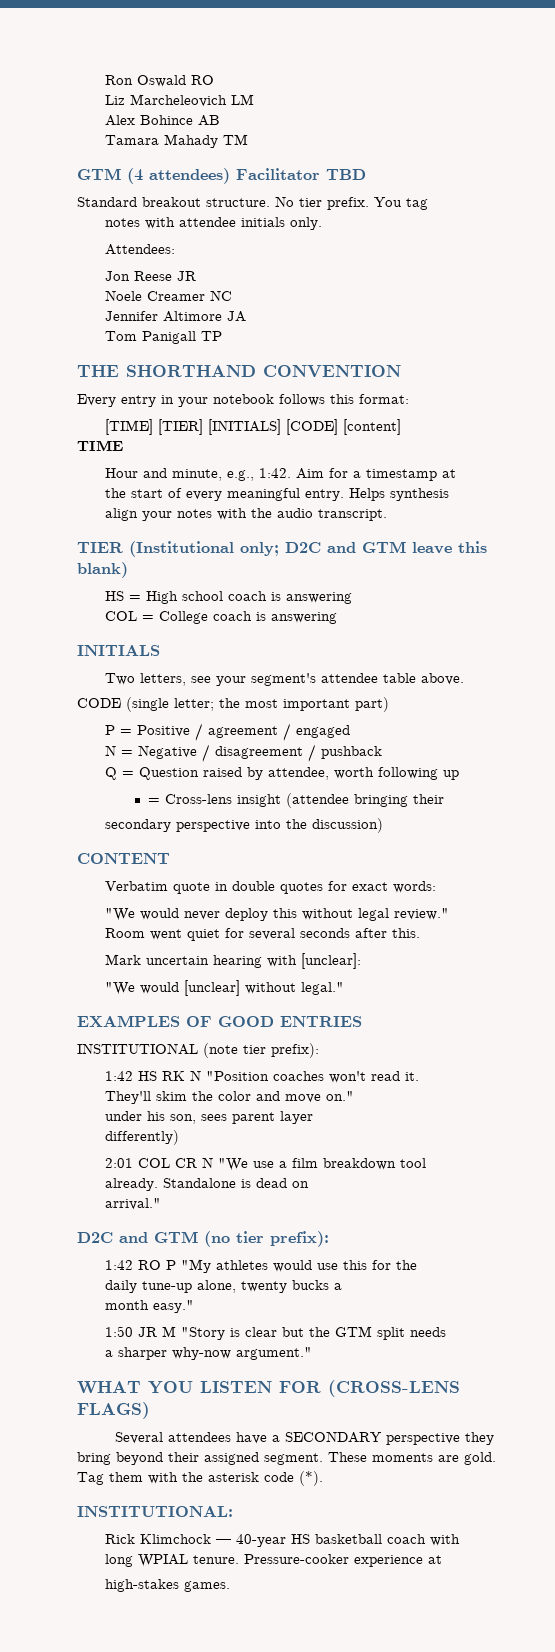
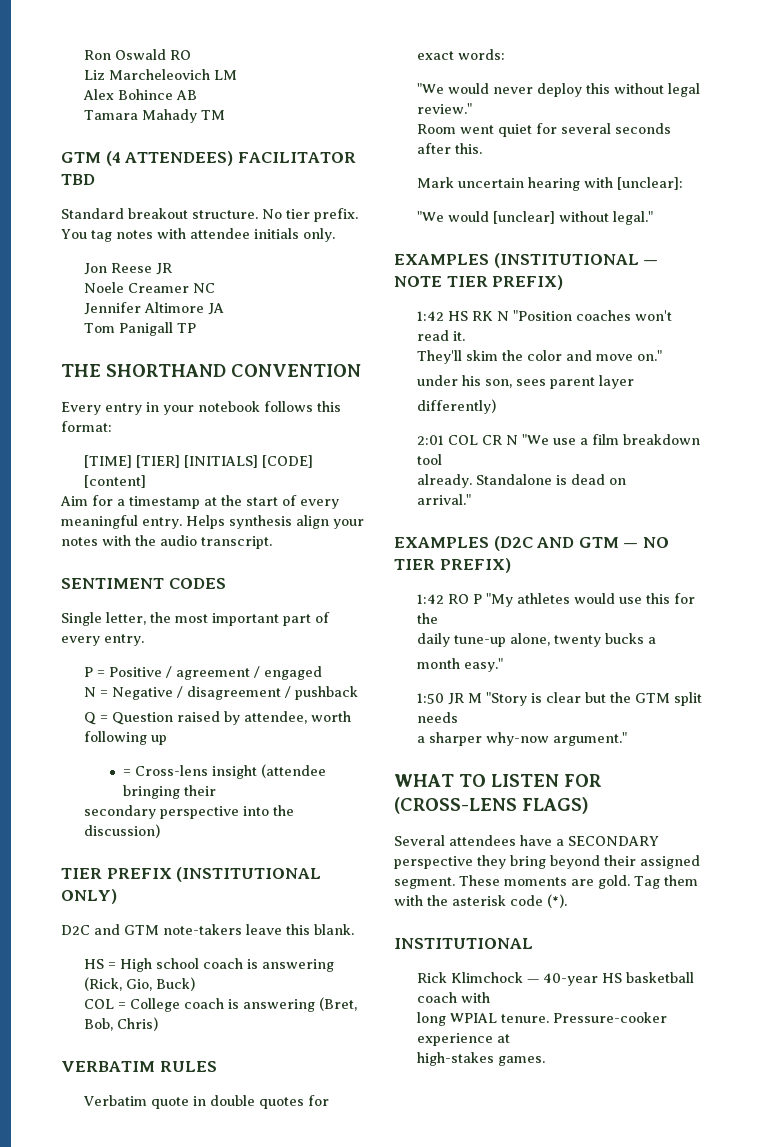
- GTM (4 attendees) Facilitator TBD
+ GTM (4 ATTENDEES) FACILITATOR TBD
- You tag
- notes with attendee initials only.
+ You tag notes with attendee initials only.
- Attendees:
- TIME
- Hour and minute, e.g., 1:42. Aim for a timestamp at
- the start of every meaningful entry.
+ Aim for a timestamp at the start of every meaningful entry.
- Helps synthesis
- align your notes with the audio transcript.
+ Helps synthesis align your notes with the audio transcript.
- TIER (Institutional only; D2C and GTM leave this blank)
- HS = High school coach is answering
- COL = College coach is answering
- INITIALS
- Two letters, see your segment's attendee table above.
- CODE (single letter; the most important part)
+ SENTIMENT CODES
+ Single letter, the most important part of every entry.
- CONTENT
+ TIER PREFIX (INSTITUTIONAL ONLY)
+ D2C and GTM note-takers leave this blank.
+ HS = High school coach is answering (Rick, Gio, Buck)
+ COL = College coach is answering (Bret, Bob, Chris)
+ VERBATIM RULES
- EXAMPLES OF GOOD ENTRIES
- INSTITUTIONAL (note tier prefix):
+ EXAMPLES (INSTITUTIONAL — NOTE TIER PREFIX)
- D2C and GTM (no tier prefix):
+ EXAMPLES (D2C AND GTM — NO TIER PREFIX)
- WHAT YOU LISTEN FOR (CROSS-LENS FLAGS)
+ WHAT TO LISTEN FOR (CROSS-LENS FLAGS)
- INSTITUTIONAL:
+ INSTITUTIONAL

